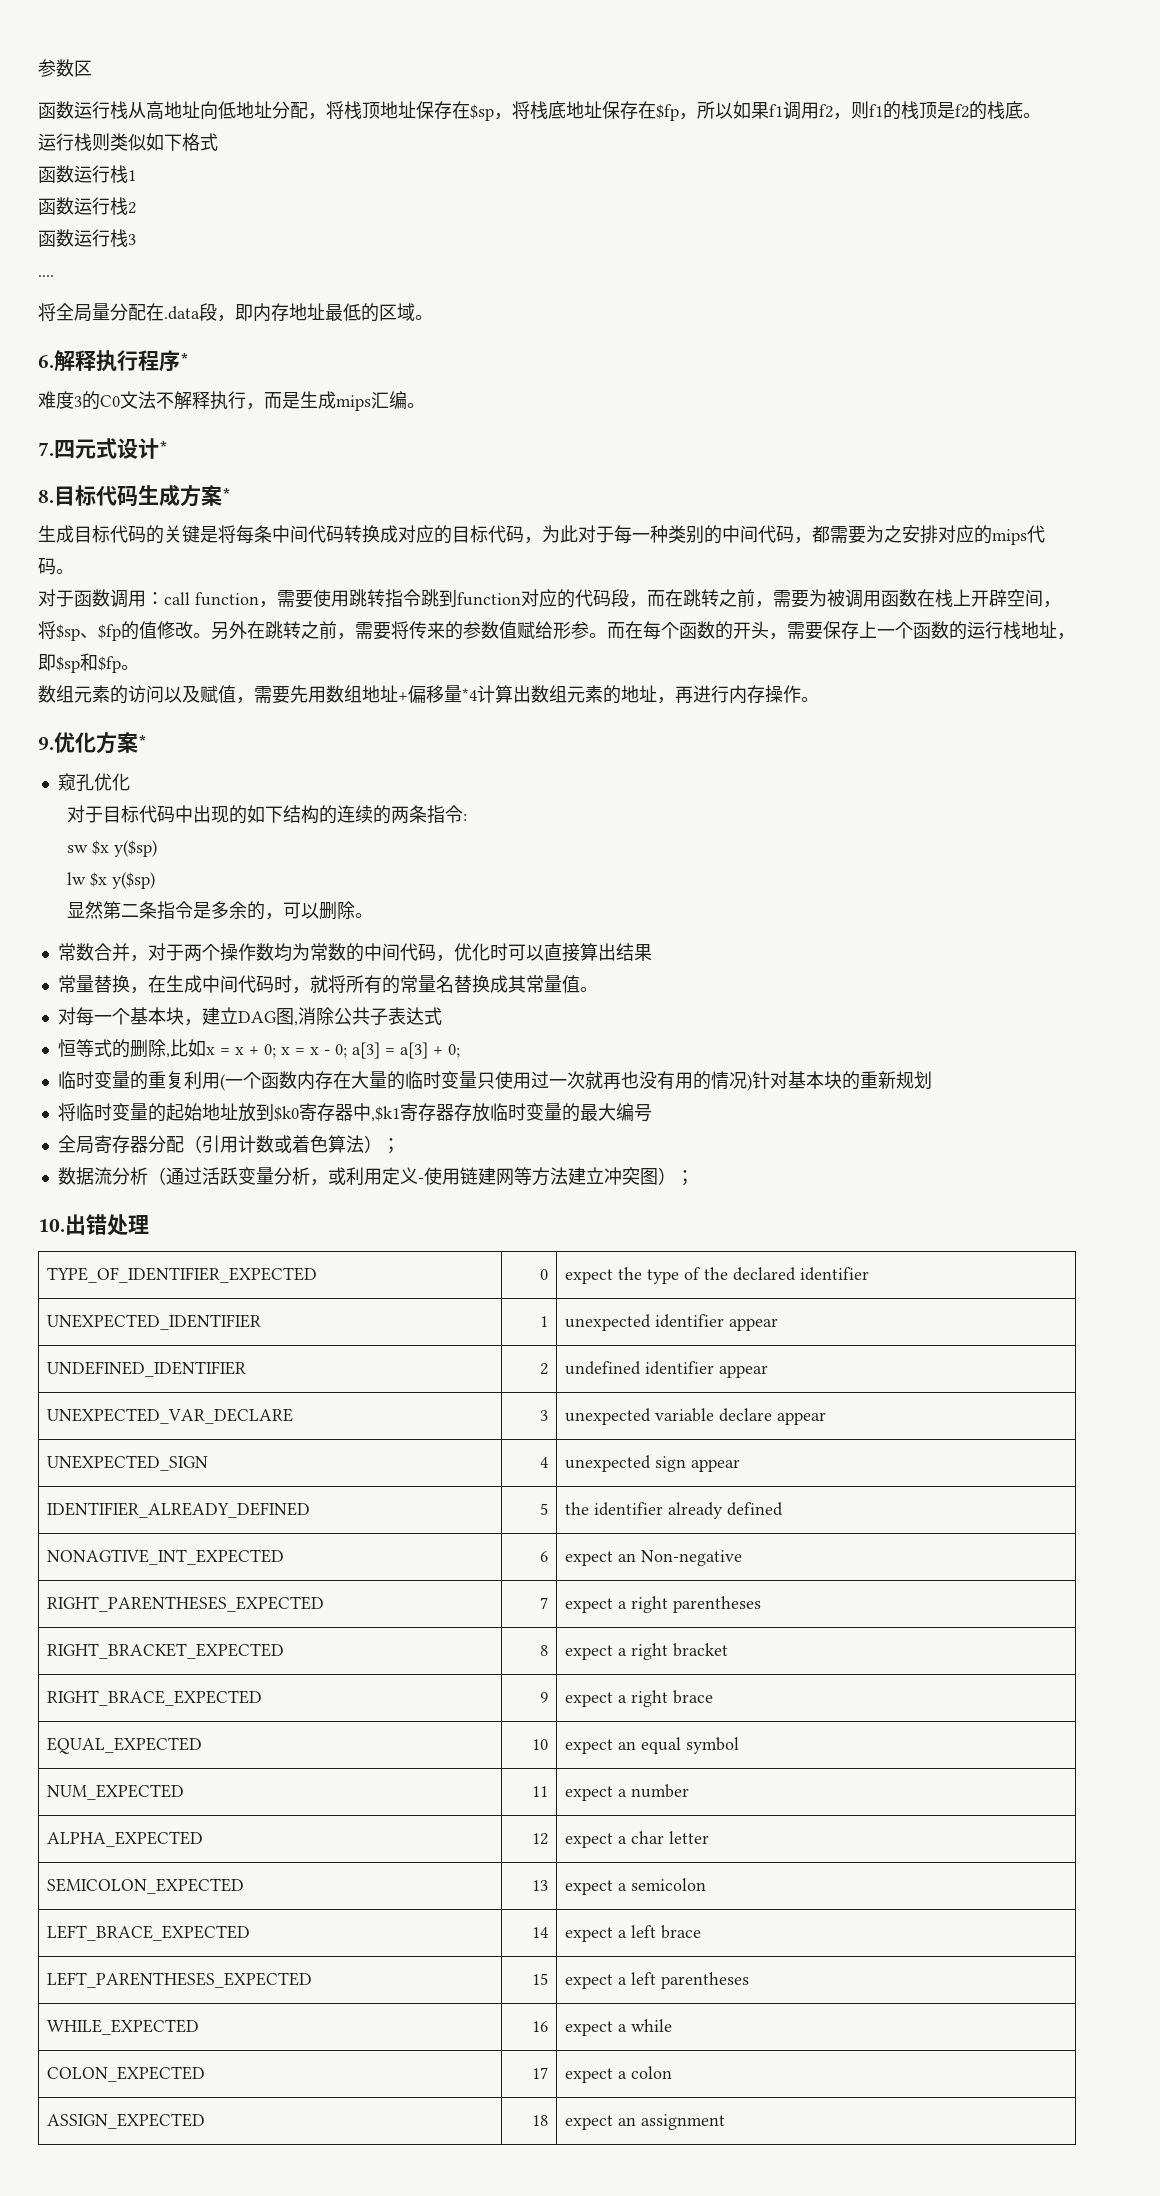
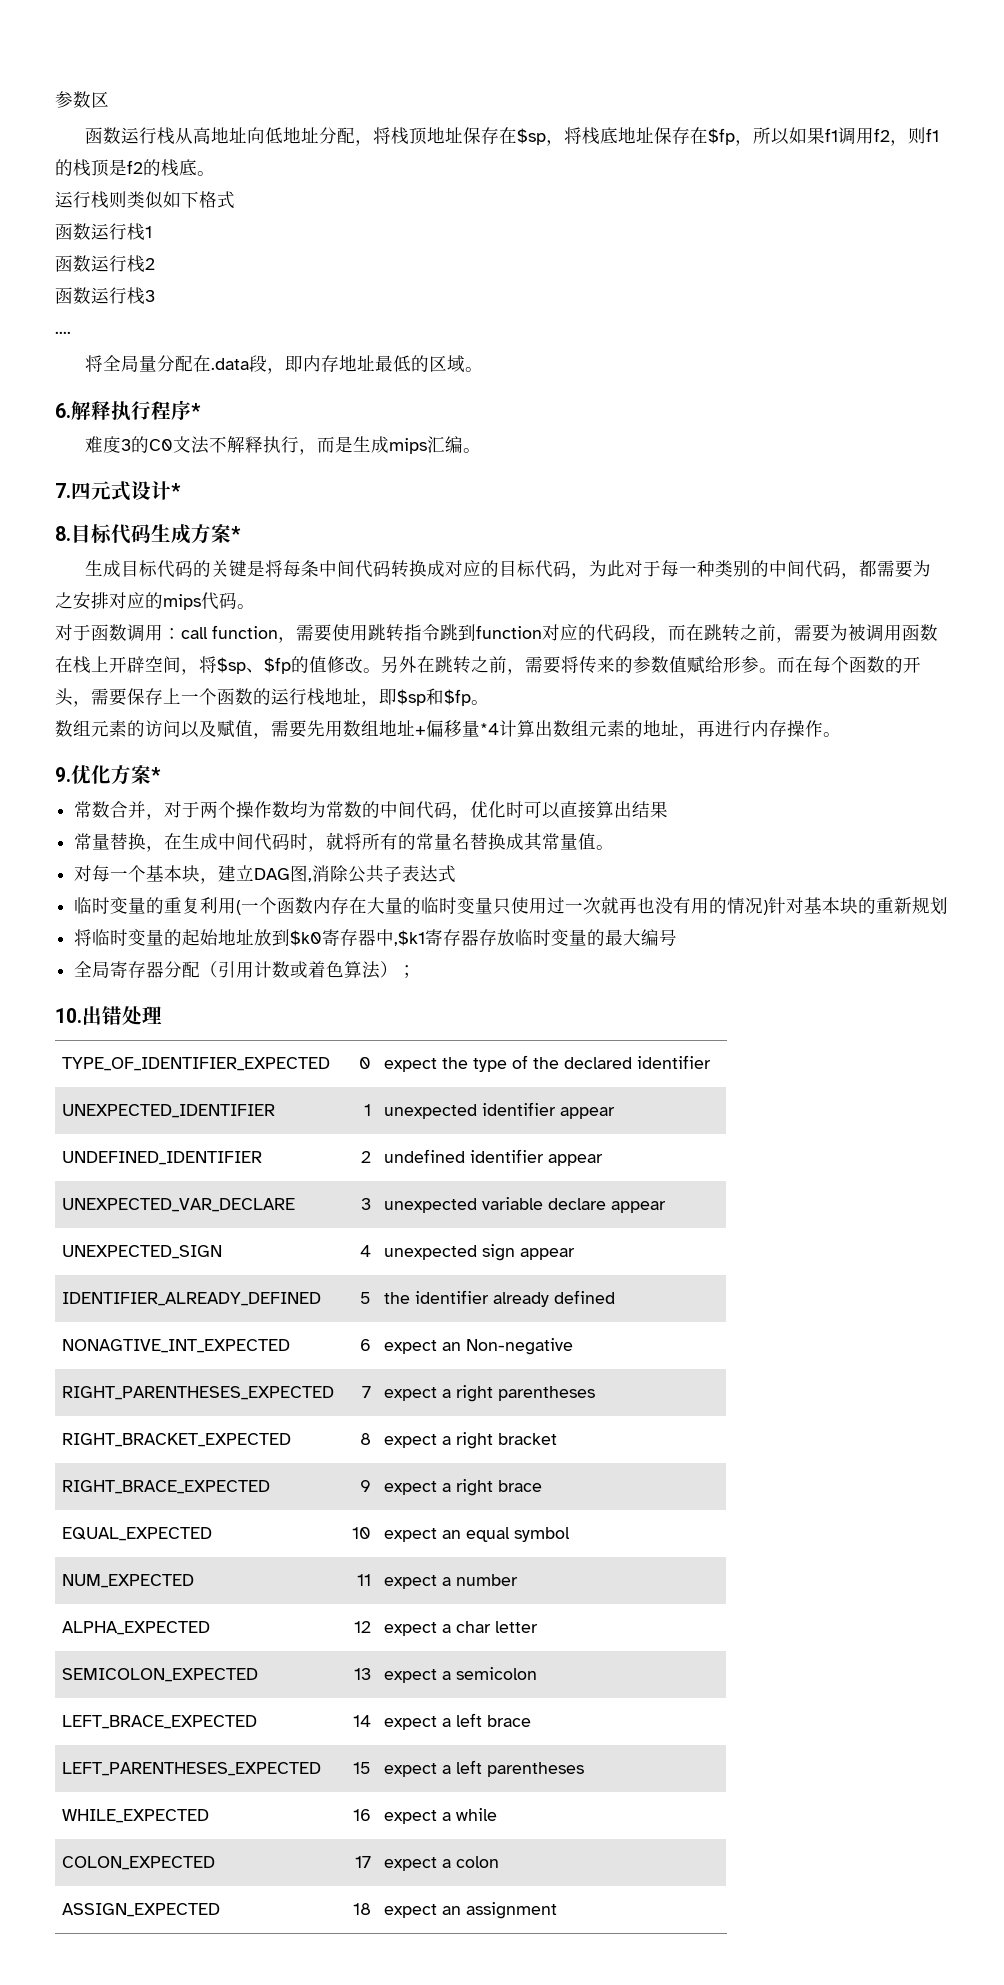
- 窥孔优化
- 对于目标代码中出现的如下结构的连续的两条指令:
- sw $x y($sp)
- lw $x y($sp)
- 显然第二条指令是多余的，可以删除。
- 恒等式的删除,比如x = x + 0; x = x - 0; a[3] = a[3] + 0;
- 数据流分析（通过活跃变量分析，或利用定义-使用链建网等方法建立冲突图）；

